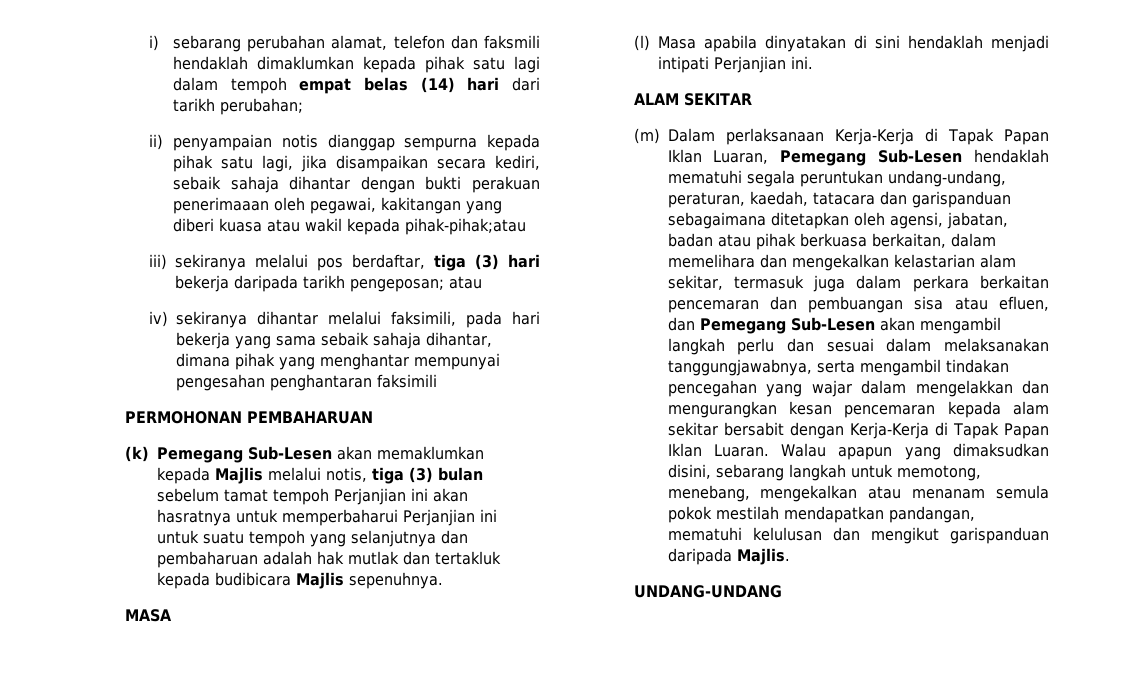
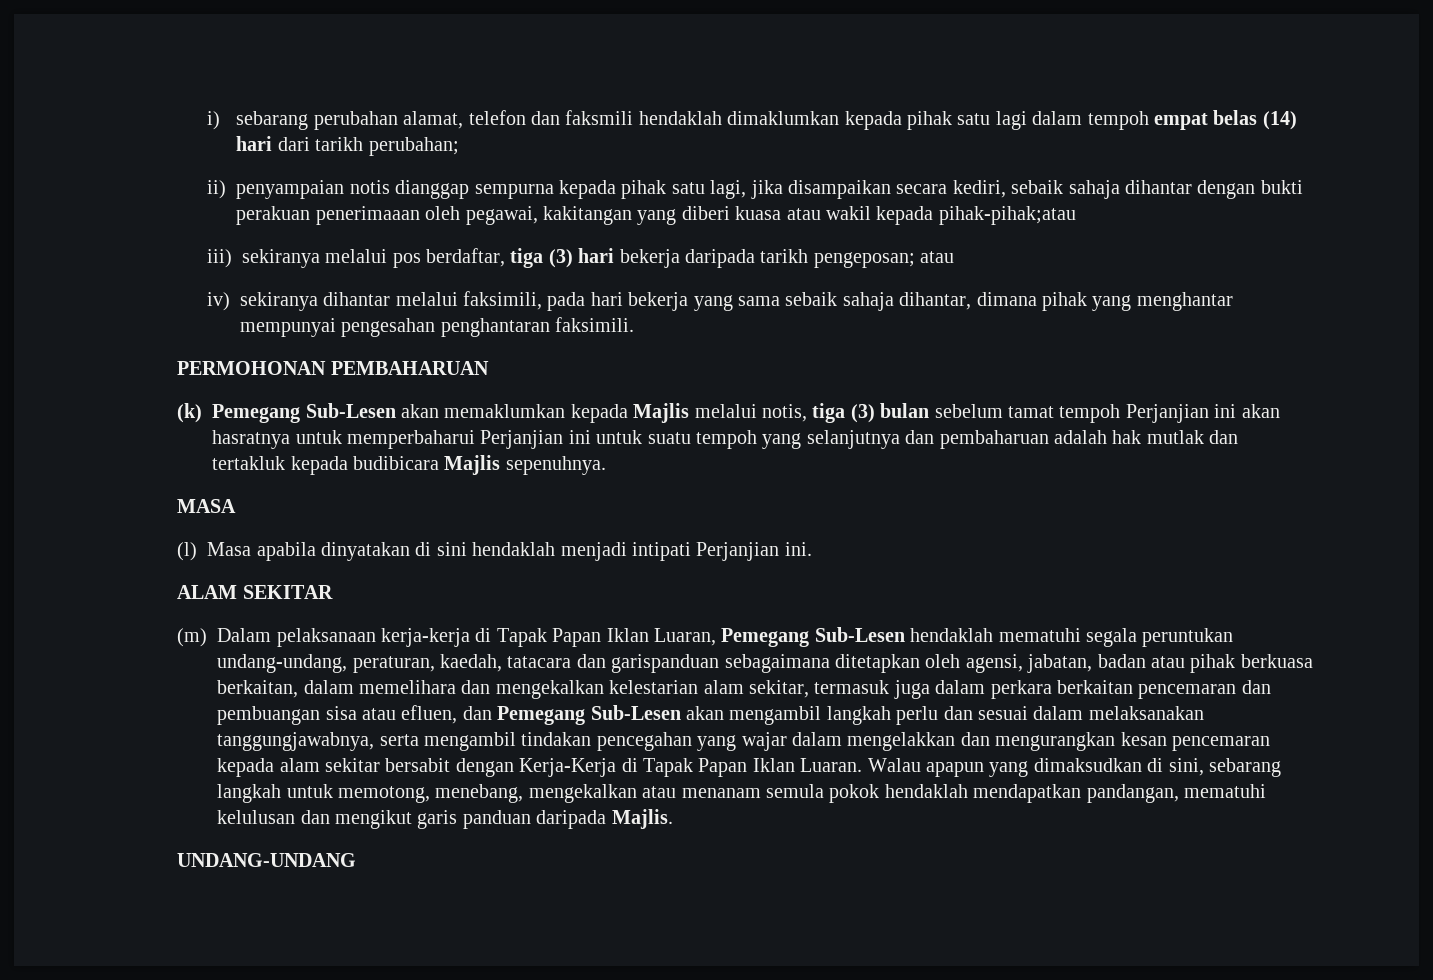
- iv) sekiranya dihantar melalui faksimili, pada hari bekerja yang sama sebaik sahaja dihantar, dimana pihak yang menghantar mempunyai pengesahan penghantaran faksimili
+ iv) sekiranya dihantar melalui faksimili, pada hari bekerja yang sama sebaik sahaja dihantar, dimana pihak yang menghantar mempunyai pengesahan penghantaran faksimili.
- (m) Dalam perlaksanaan Kerja-Kerja di Tapak Papan Iklan Luaran, Pemegang Sub-Lesen hendaklah mematuhi segala peruntukan undang-undang, peraturan, kaedah, tatacara dan garispanduan sebagaimana ditetapkan oleh agensi, jabatan, badan atau pihak berkuasa berkaitan, dalam memelihara dan mengekalkan kelastarian alam sekitar, termasuk juga dalam perkara berkaitan pencemaran dan pembuangan sisa atau efluen, dan Pemegang Sub-Lesen akan mengambil langkah perlu dan sesuai dalam melaksanakan tanggungjawabnya, serta mengambil tindakan pencegahan yang wajar dalam mengelakkan dan mengurangkan kesan pencemaran kepada alam sekitar bersabit dengan Kerja-Kerja di Tapak Papan Iklan Luaran.
+ (m) Dalam pelaksanaan kerja-kerja di Tapak Papan Iklan Luaran, Pemegang Sub-Lesen hendaklah mematuhi segala peruntukan undang-undang, peraturan, kaedah, tatacara dan garispanduan sebagaimana ditetapkan oleh agensi, jabatan, badan atau pihak berkuasa berkaitan, dalam memelihara dan mengekalkan kelestarian alam sekitar, termasuk juga dalam perkara berkaitan pencemaran dan pembuangan sisa atau efluen, dan Pemegang Sub-Lesen akan mengambil langkah perlu dan sesuai dalam melaksanakan tanggungjawabnya, serta mengambil tindakan pencegahan yang wajar dalam mengelakkan dan mengurangkan kesan pencemaran kepada alam sekitar bersabit dengan Kerja-Kerja di Tapak Papan Iklan Luaran.
- Walau apapun yang dimaksudkan disini, sebarang langkah untuk memotong, menebang, mengekalkan atau menanam semula pokok mestilah mendapatkan pandangan, mematuhi kelulusan dan mengikut garispanduan daripada Majlis.
+ Walau apapun yang dimaksudkan di sini, sebarang langkah untuk memotong, menebang, mengekalkan atau menanam semula pokok hendaklah mendapatkan pandangan, mematuhi kelulusan dan mengikut garis panduan daripada Majlis.

